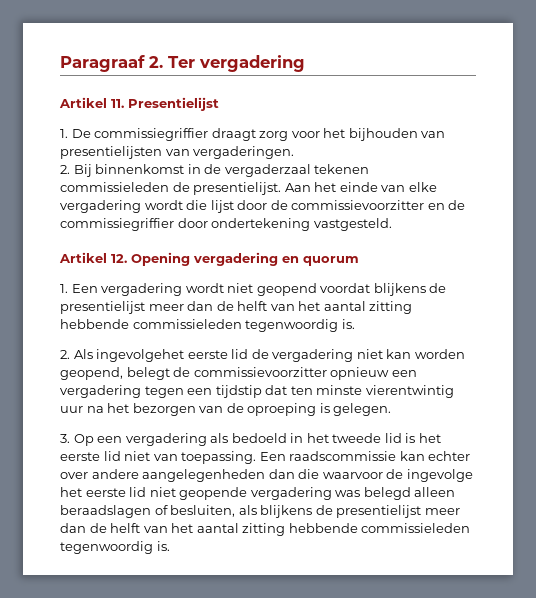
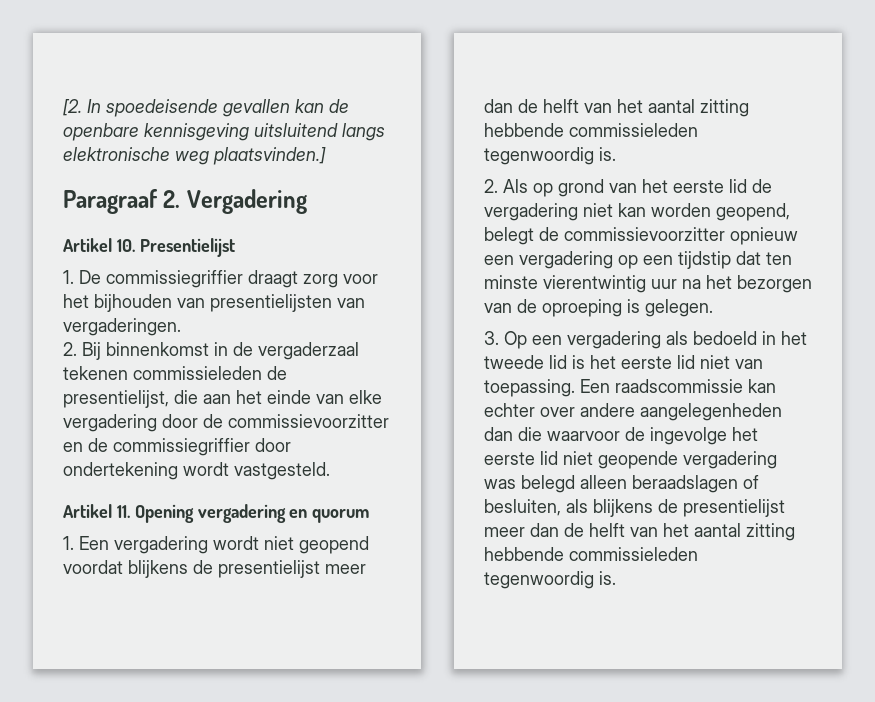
- Paragraaf 2. Ter vergadering
- Artikel 11. Presentielijst
+ [2. In spoedeisende gevallen kan de openbare kennisgeving uitsluitend langs elektronische weg plaatsvinden.]
+ Paragraaf 2. Vergadering
+ Artikel 10. Presentielijst
- 2. Bij binnenkomst in de vergaderzaal tekenen commissieleden de presentielijst. Aan het einde van elke vergadering wordt die lijst door de commissievoorzitter en de commissiegriffier door ondertekening vastgesteld.
+ 2. Bij binnenkomst in de vergaderzaal tekenen commissieleden de presentielijst, die aan het einde van elke vergadering door de commissievoorzitter en de commissiegriffier door ondertekening wordt vastgesteld.
- Artikel 12. Opening vergadering en quorum
+ Artikel 11. Opening vergadering en quorum
- 2. Als ingevolgehet eerste lid de vergadering niet kan worden geopend, belegt de commissievoorzitter opnieuw een vergadering tegen een tijdstip dat ten minste vierentwintig uur na het bezorgen van de oproeping is gelegen.
+ 2. Als op grond van het eerste lid de vergadering niet kan worden geopend, belegt de commissievoorzitter opnieuw een vergadering op een tijdstip dat ten minste vierentwintig uur na het bezorgen van de oproeping is gelegen.

